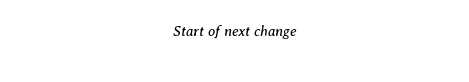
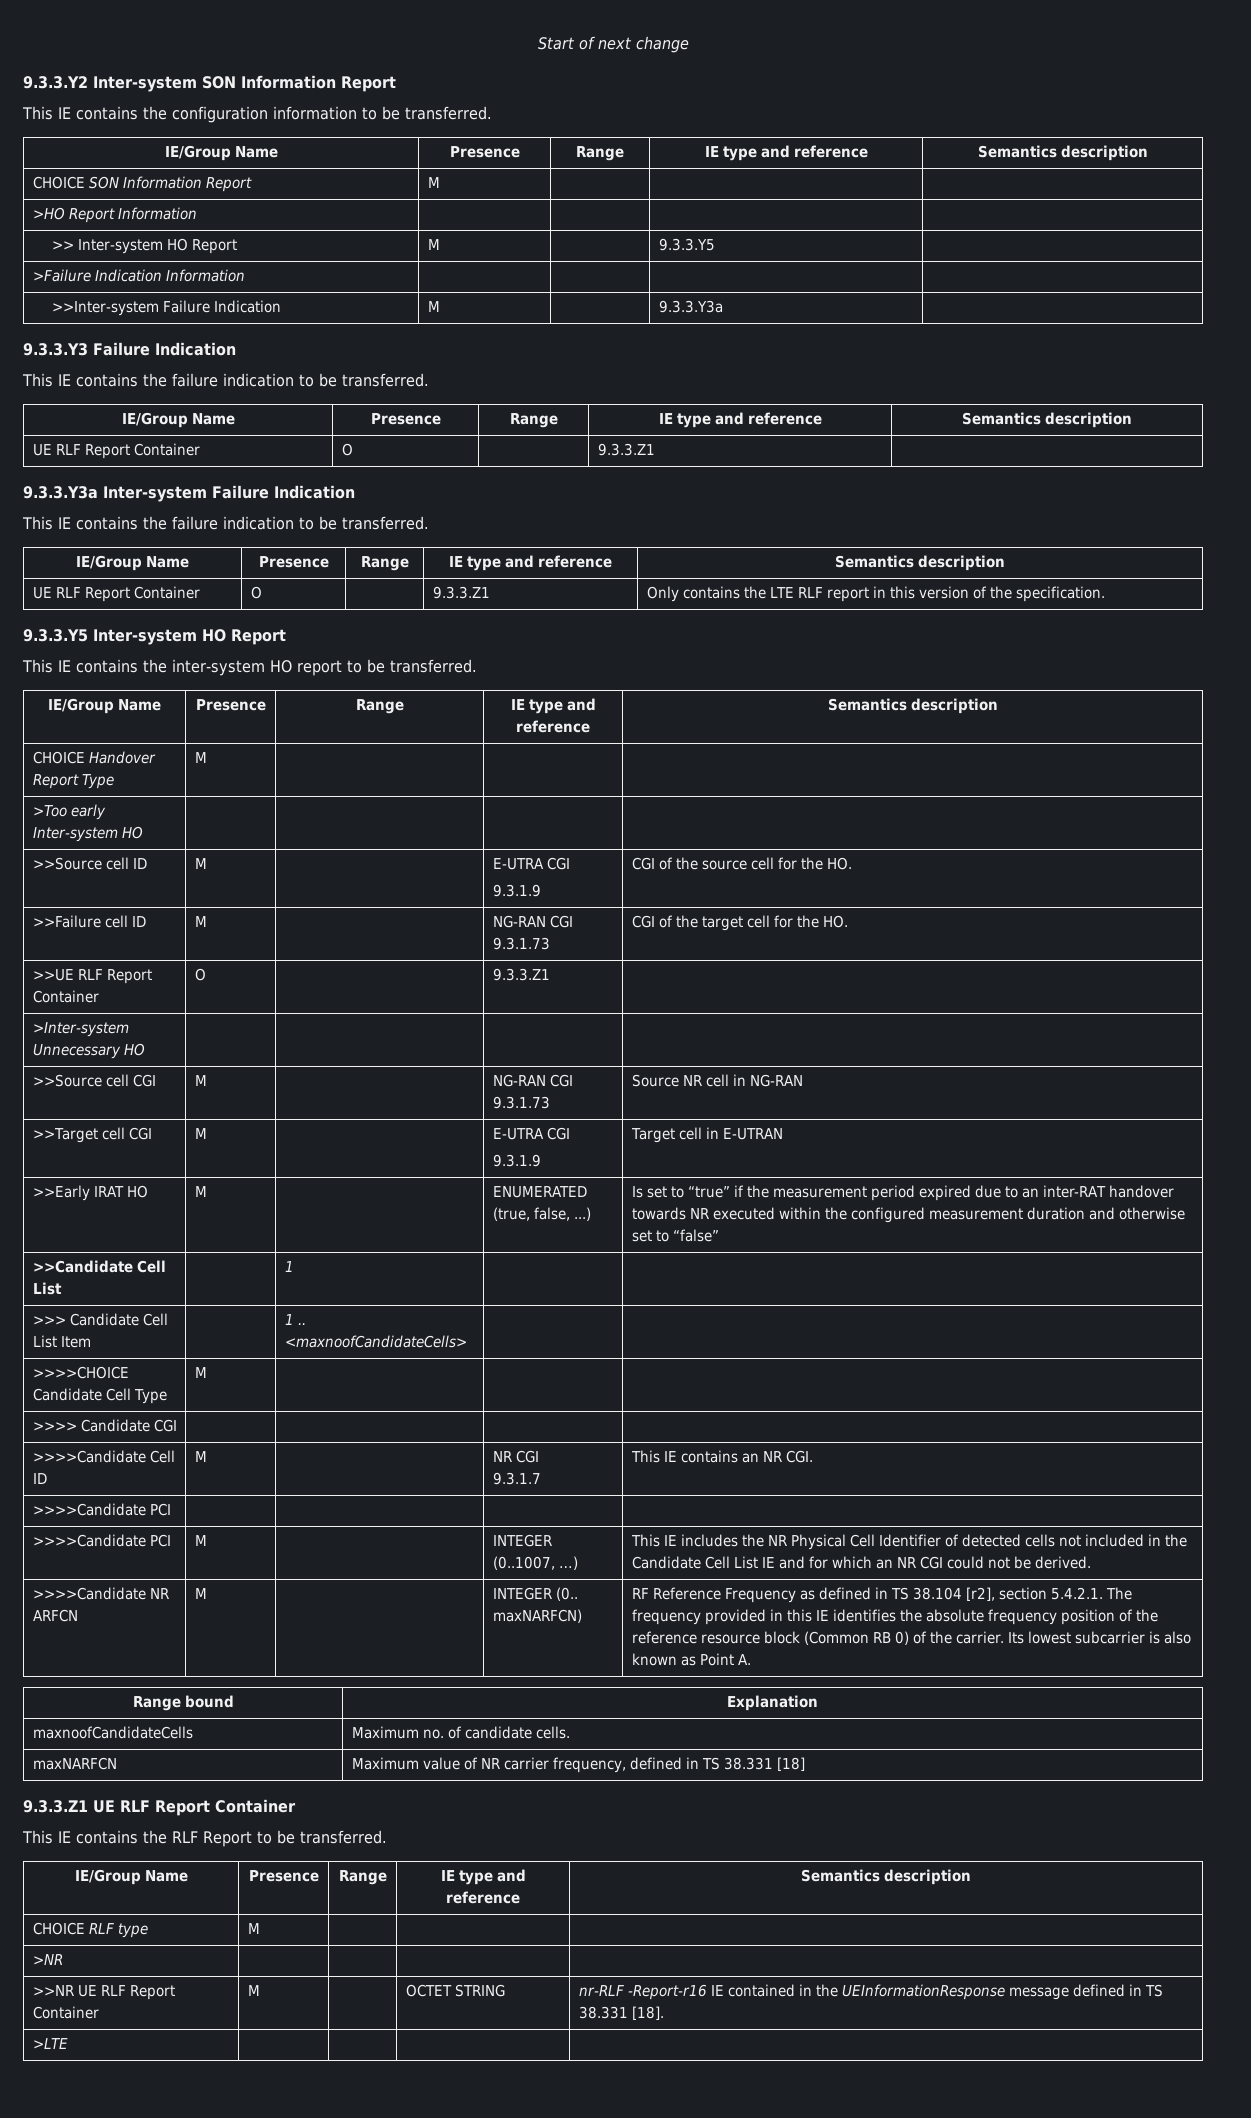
+ 9.3.3.Y2 Inter-system SON Information Report
+ This IE contains the configuration information to be transferred.
+ IE/Group Name | Presence | Range | IE type and reference | Semantics description
+ CHOICE SON Information Report | M | | |
+ >HO Report Information | | | |
+ >> Inter-system HO Report | M | | 9.3.3.Y5 |
+ >Failure Indication Information | | | |
+ >>Inter-system Failure Indication | M | | 9.3.3.Y3a |
+ 9.3.3.Y3 Failure Indication
+ This IE contains the failure indication to be transferred.
+ IE/Group Name | Presence | Range | IE type and reference | Semantics description
+ UE RLF Report Container | O | | 9.3.3.Z1 |
+ 9.3.3.Y3a Inter-system Failure Indication
+ This IE contains the failure indication to be transferred.
+ IE/Group Name | Presence | Range | IE type and reference | Semantics description
+ UE RLF Report Container | O | | 9.3.3.Z1 | Only contains the LTE RLF report in this version of the specification.
+ 9.3.3.Y5 Inter-system HO Report
+ This IE contains the inter-system HO report to be transferred.
+ IE/Group Name | Presence | Range | IE type and reference | Semantics description
+ CHOICE Handover Report Type | M | | |
+ >Too early Inter-system HO | | | |
+ >>Source cell ID | M | | E-UTRA CGI
+ 9.3.1.9 | CGI of the source cell for the HO.
+ >>Failure cell ID | M | | NG-RAN CGI 9.3.1.73 | CGI of the target cell for the HO.
+ >>UE RLF Report Container | O | | 9.3.3.Z1 |
+ >Inter-system Unnecessary HO | | | |
+ >>Source cell CGI | M | | NG-RAN CGI 9.3.1.73 | Source NR cell in NG-RAN
+ >>Target cell CGI | M | | E-UTRA CGI
+ 9.3.1.9 | Target cell in E-UTRAN
+ >>Early IRAT HO | M | | ENUMERATED (true, false, ...) | Is set to “true” if the measurement period expired due to an inter-RAT handover towards NR executed within the configured measurement duration and otherwise set to “false”
+ >>Candidate Cell List | | 1 | |
+ >>> Candidate Cell List Item | | 1 .. <maxnoofCandidateCells> | |
+ >>>>CHOICE Candidate Cell Type | M | | |
+ >>>> Candidate CGI | | | |
+ >>>>Candidate Cell ID | M | | NR CGI
+ 9.3.1.7 | This IE contains an NR CGI.
+ >>>>Candidate PCI | | | |
+ >>>>Candidate PCI | M | | INTEGER (0..1007, …) | This IE includes the NR Physical Cell Identifier of detected cells not included in the Candidate Cell List IE and for which an NR CGI could not be derived.
+ >>>>Candidate NR ARFCN | M | | INTEGER (0.. maxNARFCN) | RF Reference Frequency as defined in TS 38.104 [r2], section 5.4.2.1. The frequency provided in this IE identifies the absolute frequency position of the reference resource block (Common RB 0) of the carrier. Its lowest subcarrier is also known as Point A.
+ Range bound | Explanation
+ maxnoofCandidateCells | Maximum no. of candidate cells.
+ maxNARFCN | Maximum value of NR carrier frequency, defined in TS 38.331 [18]
+ 9.3.3.Z1 UE RLF Report Container
+ This IE contains the RLF Report to be transferred.
+ IE/Group Name | Presence | Range | IE type and reference | Semantics description
+ CHOICE RLF type | M | | |
+ >NR | | | |
+ >>NR UE RLF Report Container | M | | OCTET STRING | nr-RLF -Report-r16 IE contained in the UEInformationResponse message defined in TS 38.331 [18].
+ >LTE | | | |

